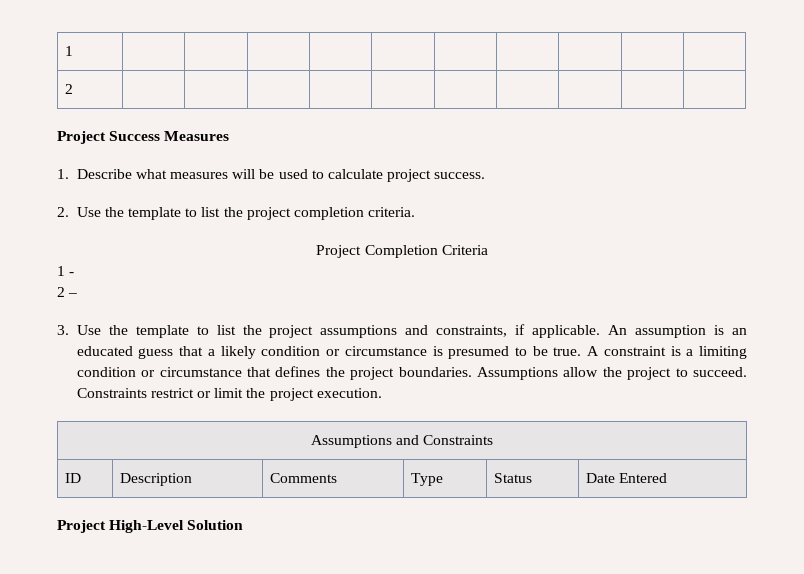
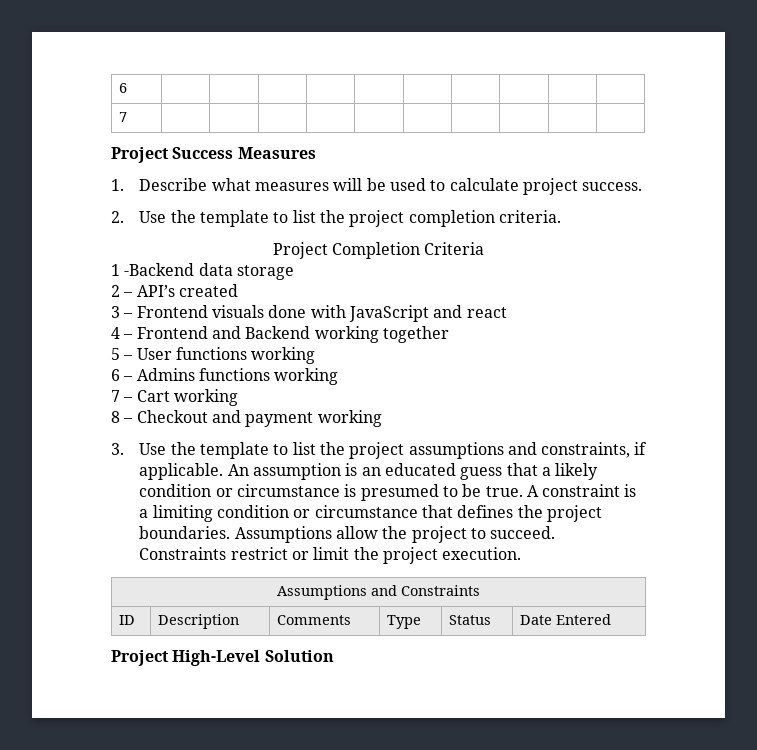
- 1 | | | | | | | | | |
- 2 | | | | | | | | | |
+ 6 | | | | | | | | | |
+ 7 | | | | | | | | | |
- 1 -
+ 1 -Backend data storage
- 2 –
+ 2 – API’s created
+ 3 – Frontend visuals done with JavaScript and react
+ 4 – Frontend and Backend working together
+ 5 – User functions working
+ 6 – Admins functions working
+ 7 – Cart working
+ 8 – Checkout and payment working

